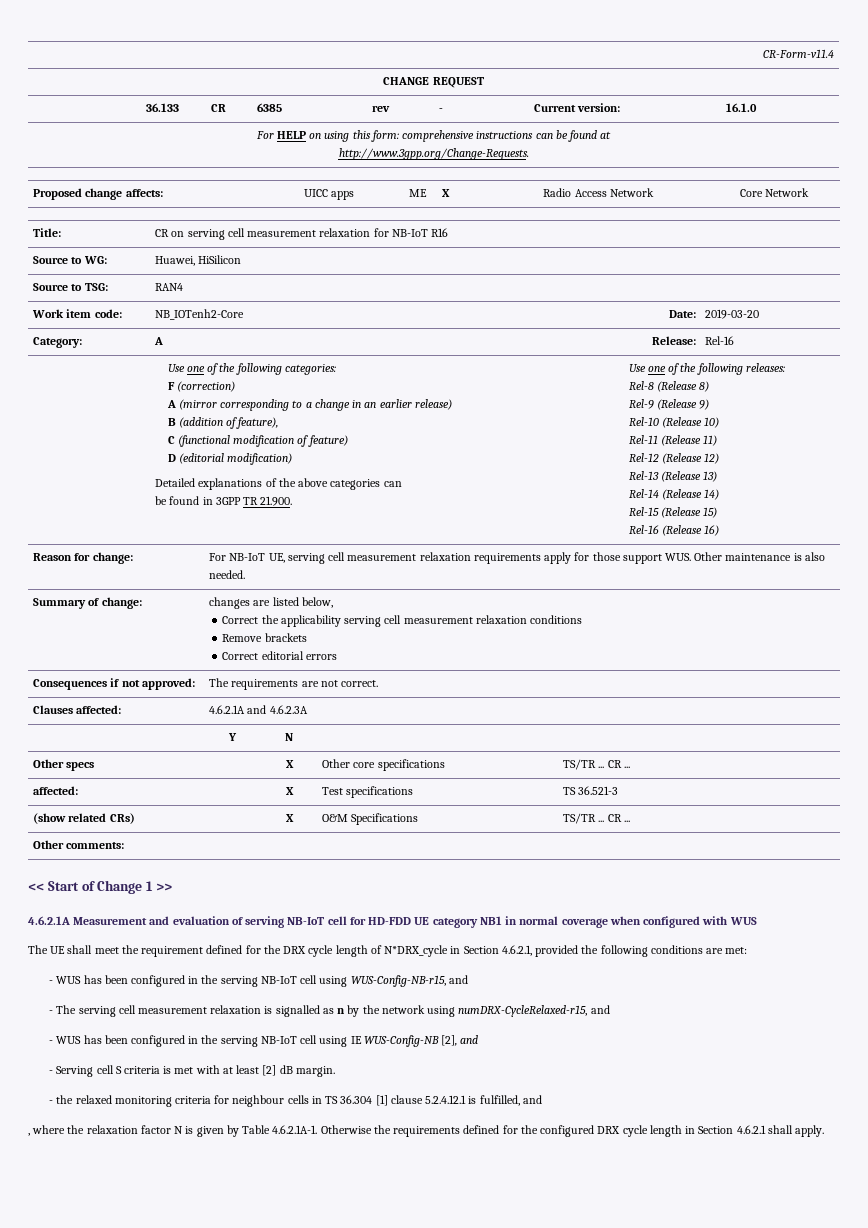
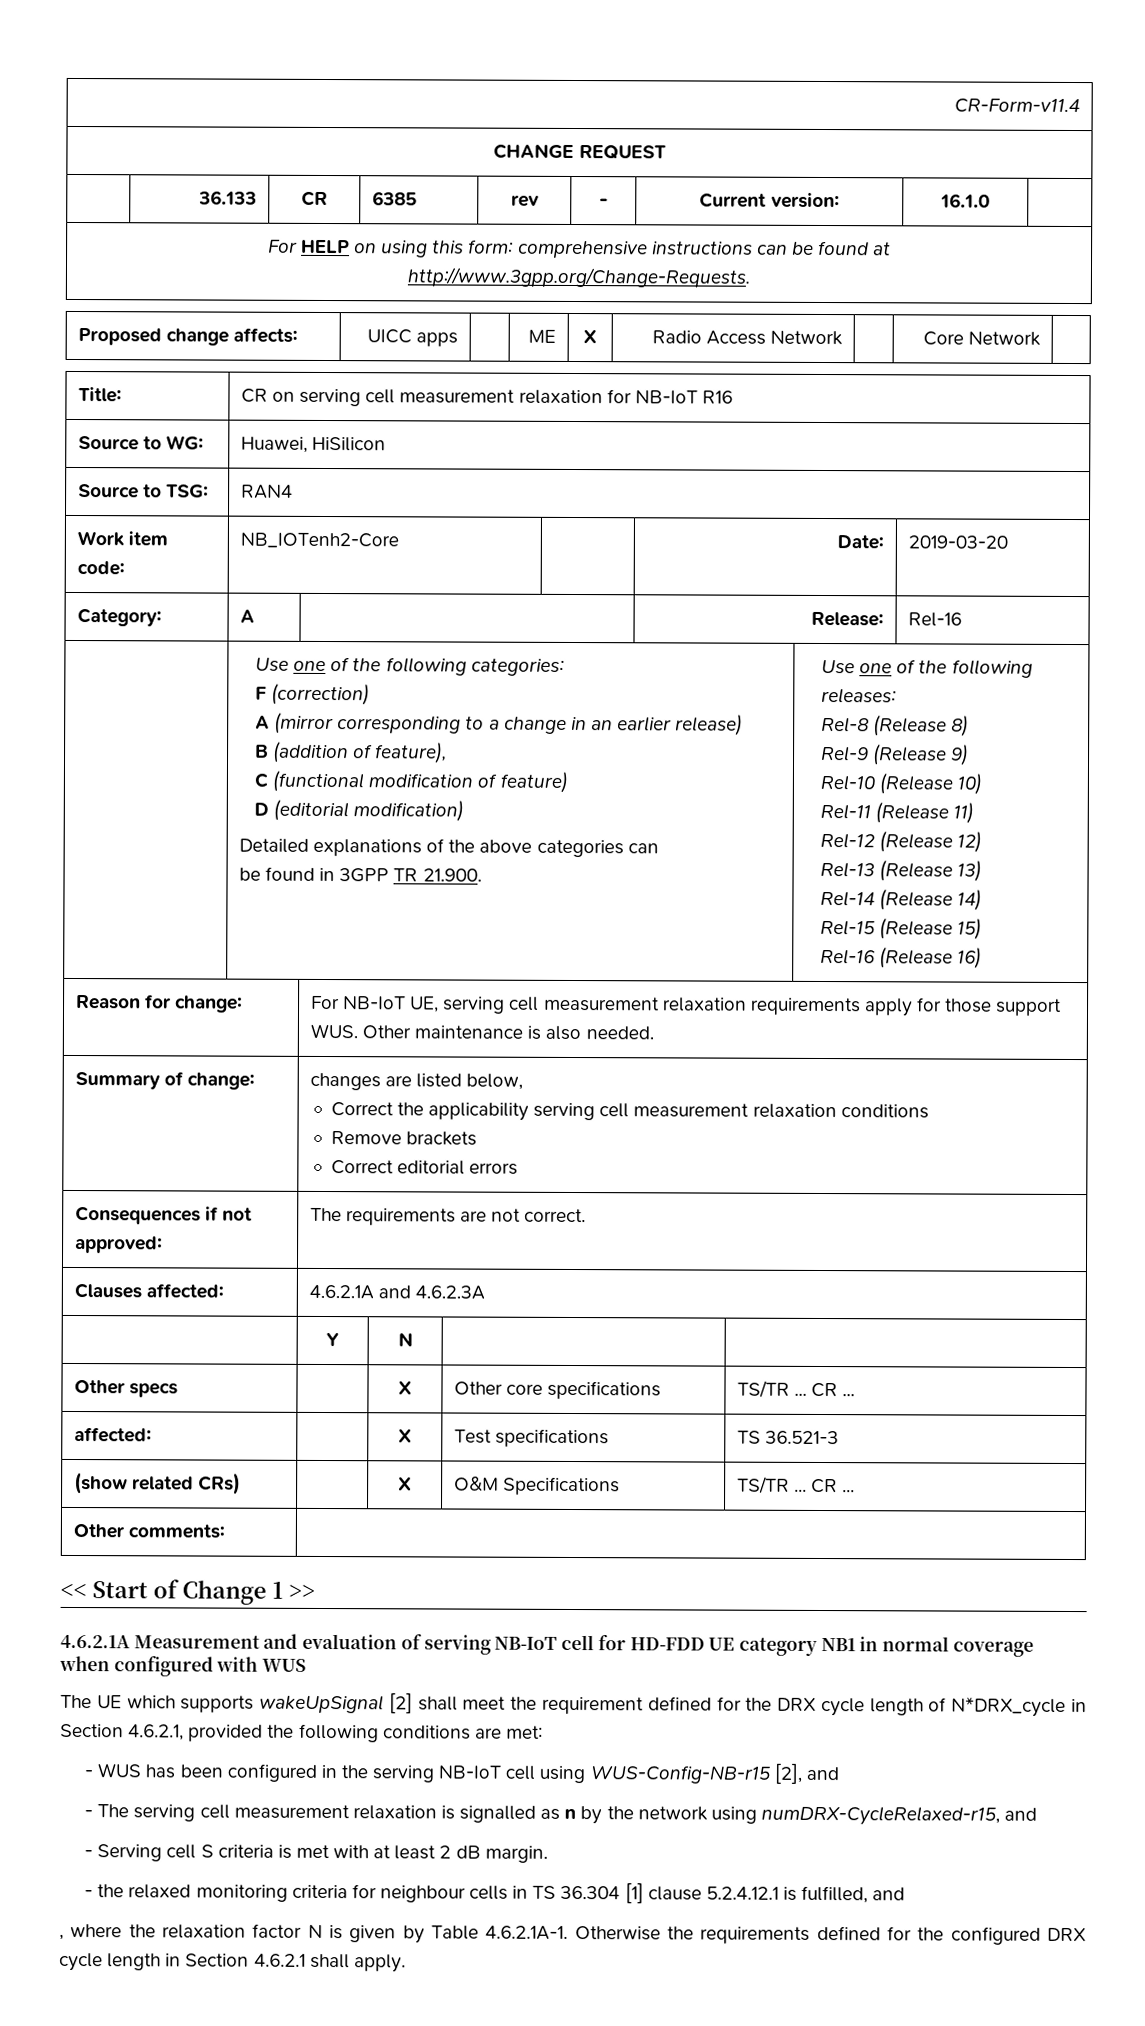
- The UE shall meet the requirement defined for the DRX cycle length of N*DRX_cycle in Section 4.6.2.1, provided the following conditions are met:
+ The UE which supports wakeUpSignal [2] shall meet the requirement defined for the DRX cycle length of N*DRX_cycle in Section 4.6.2.1, provided the following conditions are met:
- - WUS has been configured in the serving NB-IoT cell using WUS-Config-NB-r15, and
+ - WUS has been configured in the serving NB-IoT cell using WUS-Config-NB-r15 [2], and
- - WUS has been configured in the serving NB-IoT cell using IE WUS-Config-NB [2], and
- - Serving cell S criteria is met with at least [2] dB margin.
+ - Serving cell S criteria is met with at least 2 dB margin.

